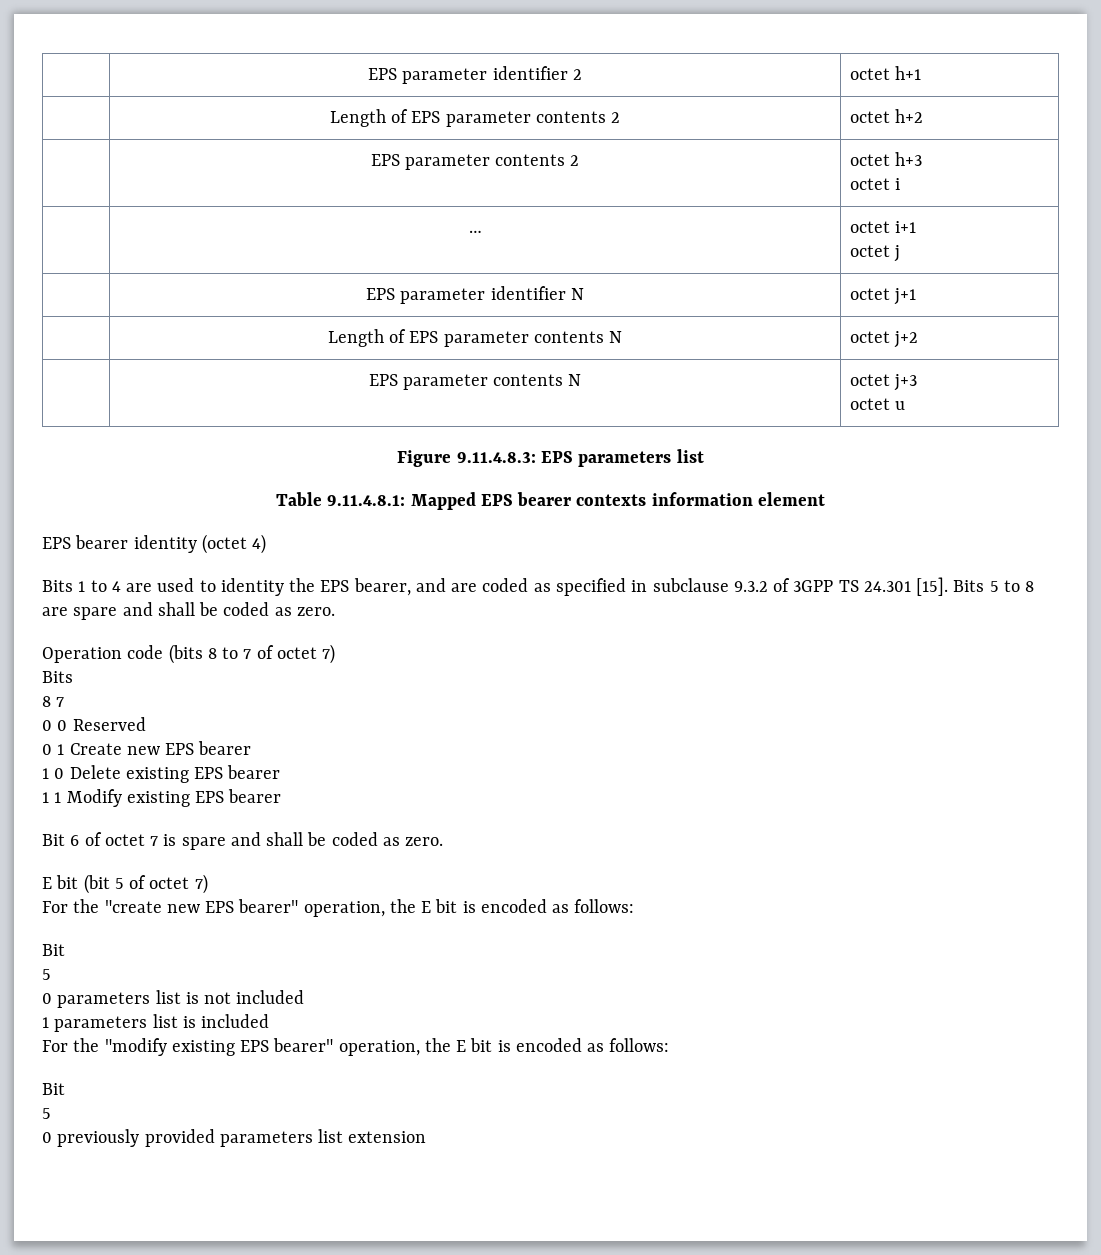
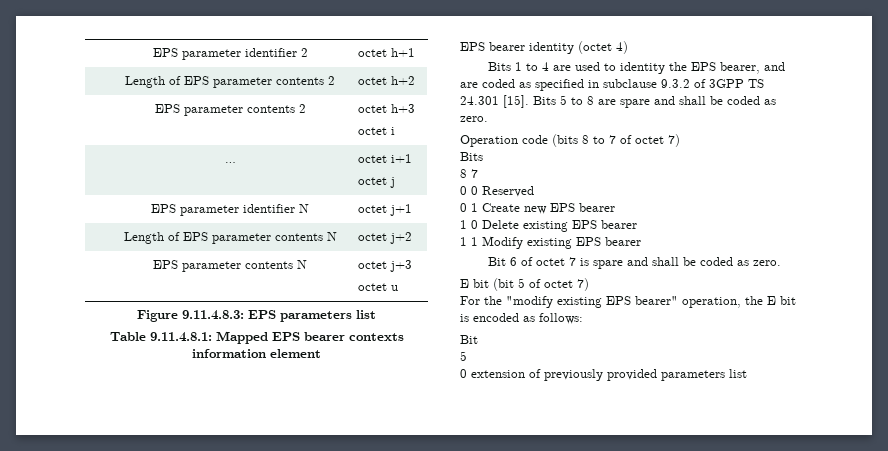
- For the "create new EPS bearer" operation, the E bit is encoded as follows:
- Bit
- 5
- 0 parameters list is not included
- 1 parameters list is included
- 0 previously provided parameters list extension
+ 0 extension of previously provided parameters list

